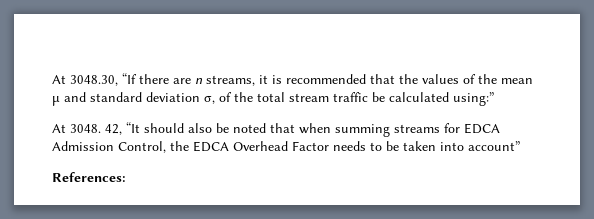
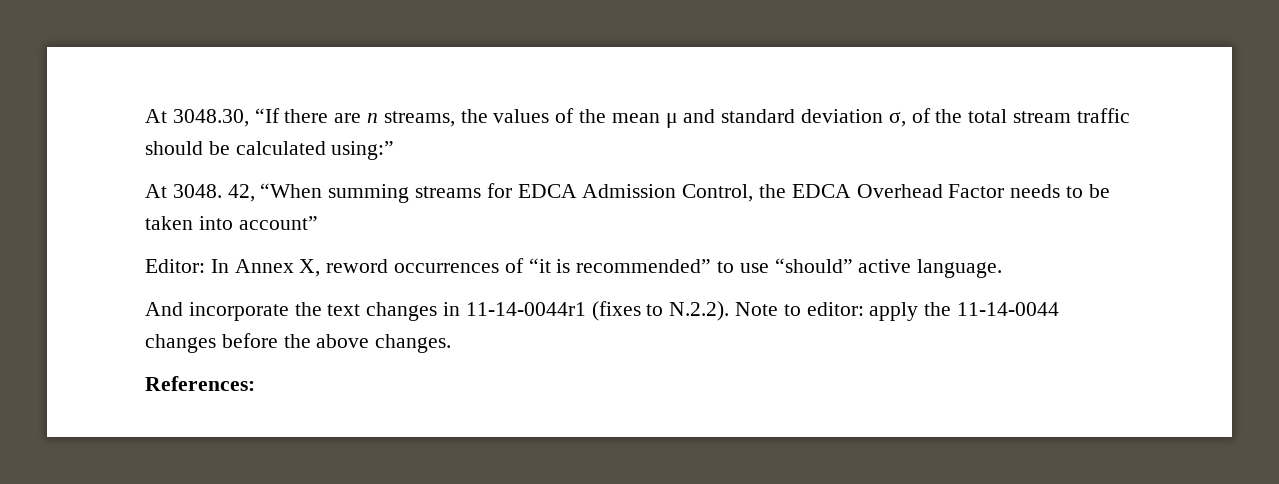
- At 3048.30, “If there are n streams, it is recommended that the values of the mean μ and standard deviation σ, of the total stream traffic be calculated using:”
+ At 3048.30, “If there are n streams, the values of the mean μ and standard deviation σ, of the total stream traffic should be calculated using:”
- 42, “It should also be noted that when summing streams for EDCA Admission Control, the EDCA Overhead Factor needs to be taken into account”
+ 42, “When summing streams for EDCA Admission Control, the EDCA Overhead Factor needs to be taken into account”
+ Editor: In Annex X, reword occurrences of “it is recommended” to use “should” active language.
+ And incorporate the text changes in 11-14-0044r1 (fixes to N.2.2). Note to editor: apply the 11-14-0044 changes before the above changes.

